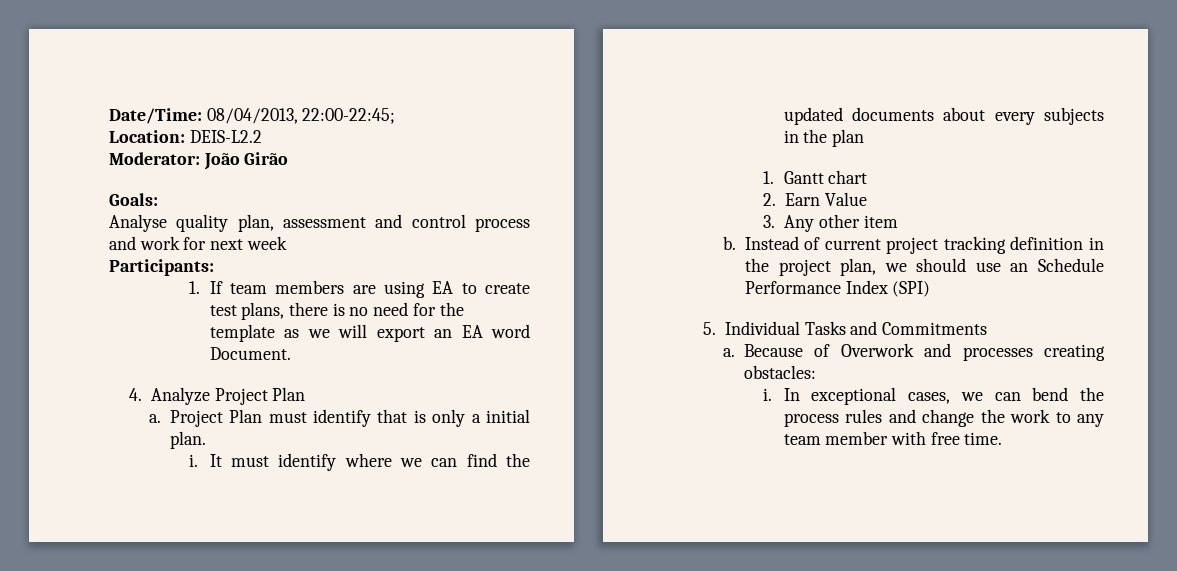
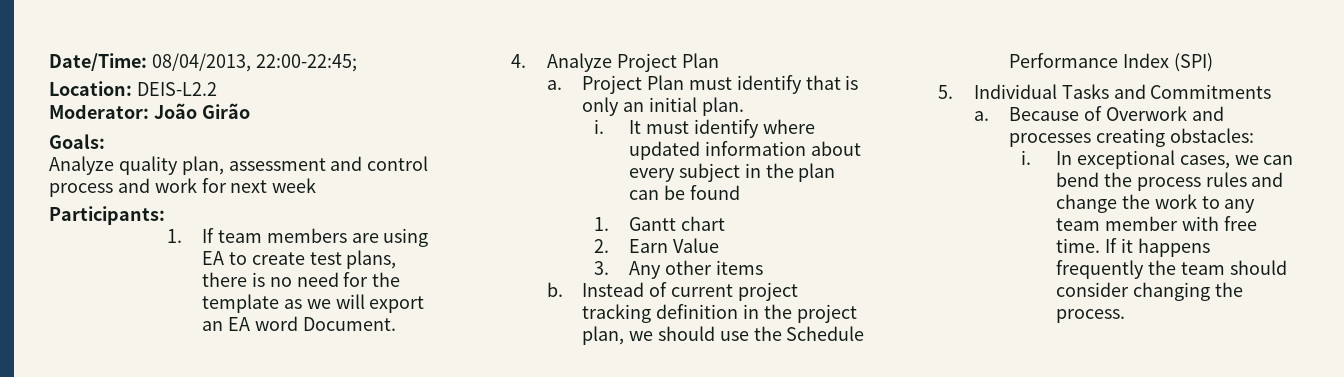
- Analyse quality plan, assessment and control process and work for next week
+ Analyze quality plan, assessment and control process and work for next week
- Project Plan must identify that is only a initial plan.
+ Project Plan must identify that is only an initial plan.
- It must identify where we can find the updated documents about every subjects in the plan
+ It must identify where updated information about every subject in the plan can be found
- 3. Any other item
+ 3. Any other items
- Instead of current project tracking definition in the project plan, we should use an Schedule Performance Index (SPI)
+ Instead of current project tracking definition in the project plan, we should use the Schedule Performance Index (SPI)
+ If it happens frequently the team should consider changing the process.

